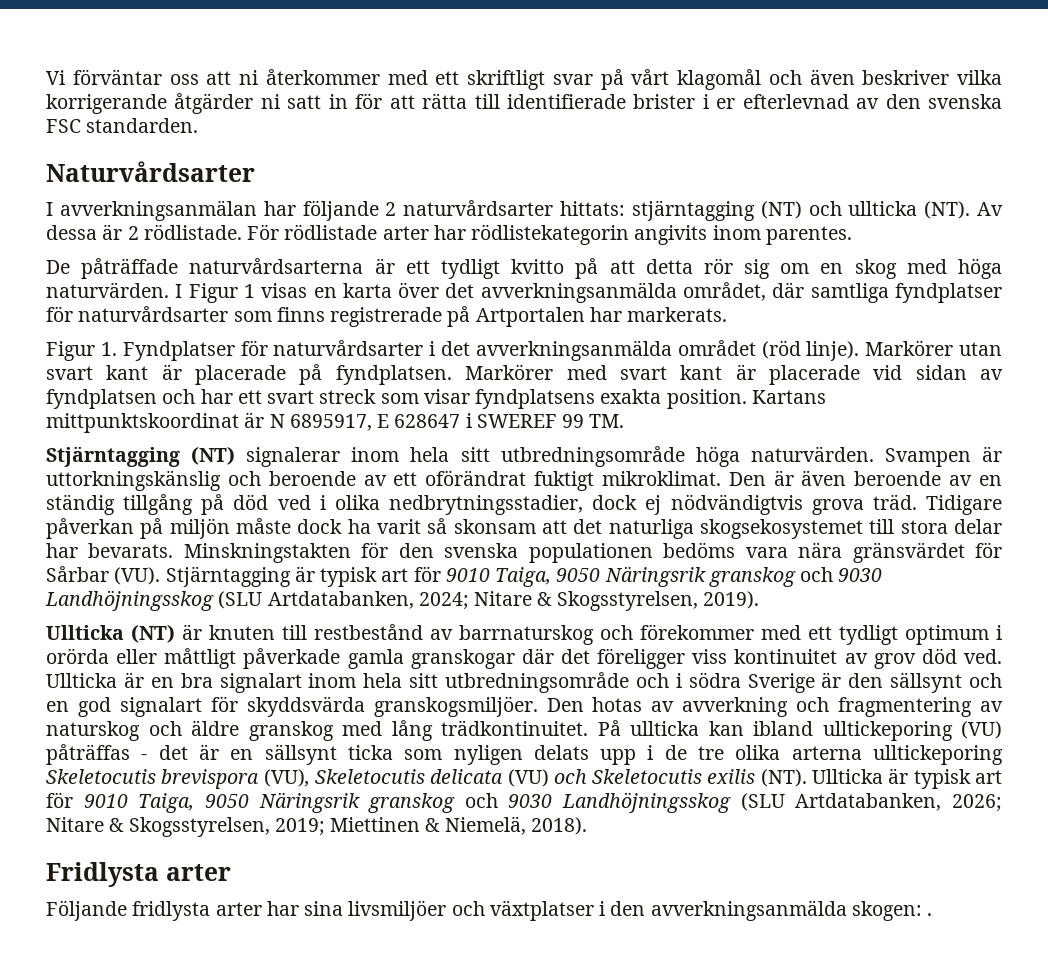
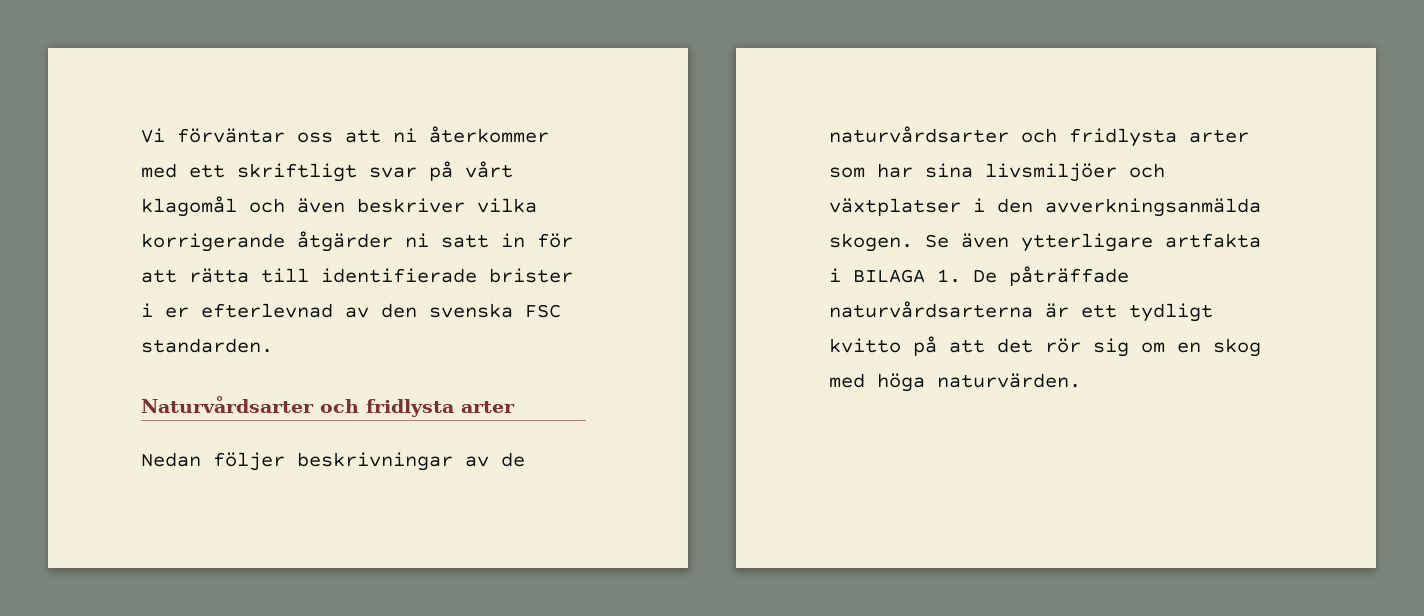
- Naturvårdsarter
- I avverkningsanmälan har följande 2 naturvårdsarter hittats: stjärntagging (NT) och ullticka (NT). Av dessa är 2 rödlistade. För rödlistade arter har rödlistekategorin angivits inom parentes.
- De påträffade naturvårdsarterna är ett tydligt kvitto på att detta rör sig om en skog med höga naturvärden. I Figur 1 visas en karta över det avverkningsanmälda området, där samtliga fyndplatser för naturvårdsarter som finns registrerade på Artportalen har markerats.
- Figur 1. Fyndplatser för naturvårdsarter i det avverkningsanmälda området (röd linje). Markörer utan svart kant är placerade på fyndplatsen. Markörer med svart kant är placerade vid sidan av fyndplatsen och har ett svart streck som visar fyndplatsens exakta position. Kartans mittpunktskoordinat är N 6895917, E 628647 i SWEREF 99 TM.
- Stjärntagging (NT) signalerar inom hela sitt utbredningsområde höga naturvärden. Svampen är uttorkningskänslig och beroende av ett oförändrat fuktigt mikroklimat. Den är även beroende av en ständig tillgång på död ved i olika nedbrytningsstadier, dock ej nödvändigtvis grova träd. Tidigare påverkan på miljön måste dock ha varit så skonsam att det naturliga skogsekosystemet till stora delar har bevarats. Minskningstakten för den svenska populationen bedöms vara nära gränsvärdet för Sårbar (VU). Stjärntagging är typisk art för 9010 Taiga, 9050 Näringsrik granskog och 9030 Landhöjningsskog (SLU Artdatabanken, 2024; Nitare & Skogsstyrelsen, 2019).
- Ullticka (NT) är knuten till restbestånd av barrnaturskog och förekommer med ett tydligt optimum i orörda eller måttligt påverkade gamla granskogar där det föreligger viss kontinuitet av grov död ved. Ullticka är en bra signalart inom hela sitt utbredningsområde och i södra Sverige är den sällsynt och en god signalart för skyddsvärda granskogsmiljöer. Den hotas av avverkning och fragmentering av naturskog och äldre granskog med lång trädkontinuitet. På ullticka kan ibland ulltickeporing (VU) påträffas - det är en sällsynt ticka som nyligen delats upp i de tre olika arterna ulltickeporing Skeletocutis brevispora (VU), Skeletocutis delicata (VU) och Skeletocutis exilis (NT). Ullticka är typisk art för 9010 Taiga, 9050 Näringsrik granskog och 9030 Landhöjningsskog (SLU Artdatabanken, 2026; Nitare & Skogsstyrelsen, 2019; Miettinen & Niemelä, 2018).
- Fridlysta arter
- Följande fridlysta arter har sina livsmiljöer och växtplatser i den avverkningsanmälda skogen: .
+ Naturvårdsarter och fridlysta arter
+ Nedan följer beskrivningar av de naturvårdsarter och fridlysta arter som har sina livsmiljöer och växtplatser i den avverkningsanmälda skogen. Se även ytterligare artfakta i BILAGA 1. De påträffade naturvårdsarterna är ett tydligt kvitto på att det rör sig om en skog med höga naturvärden.

